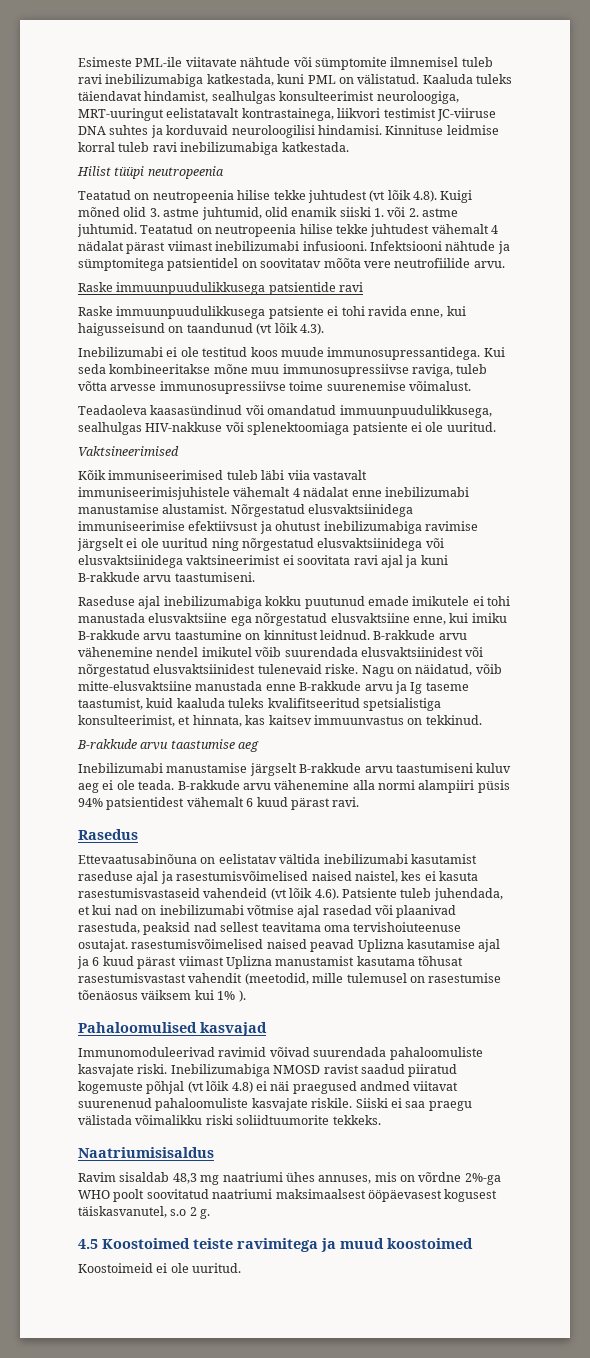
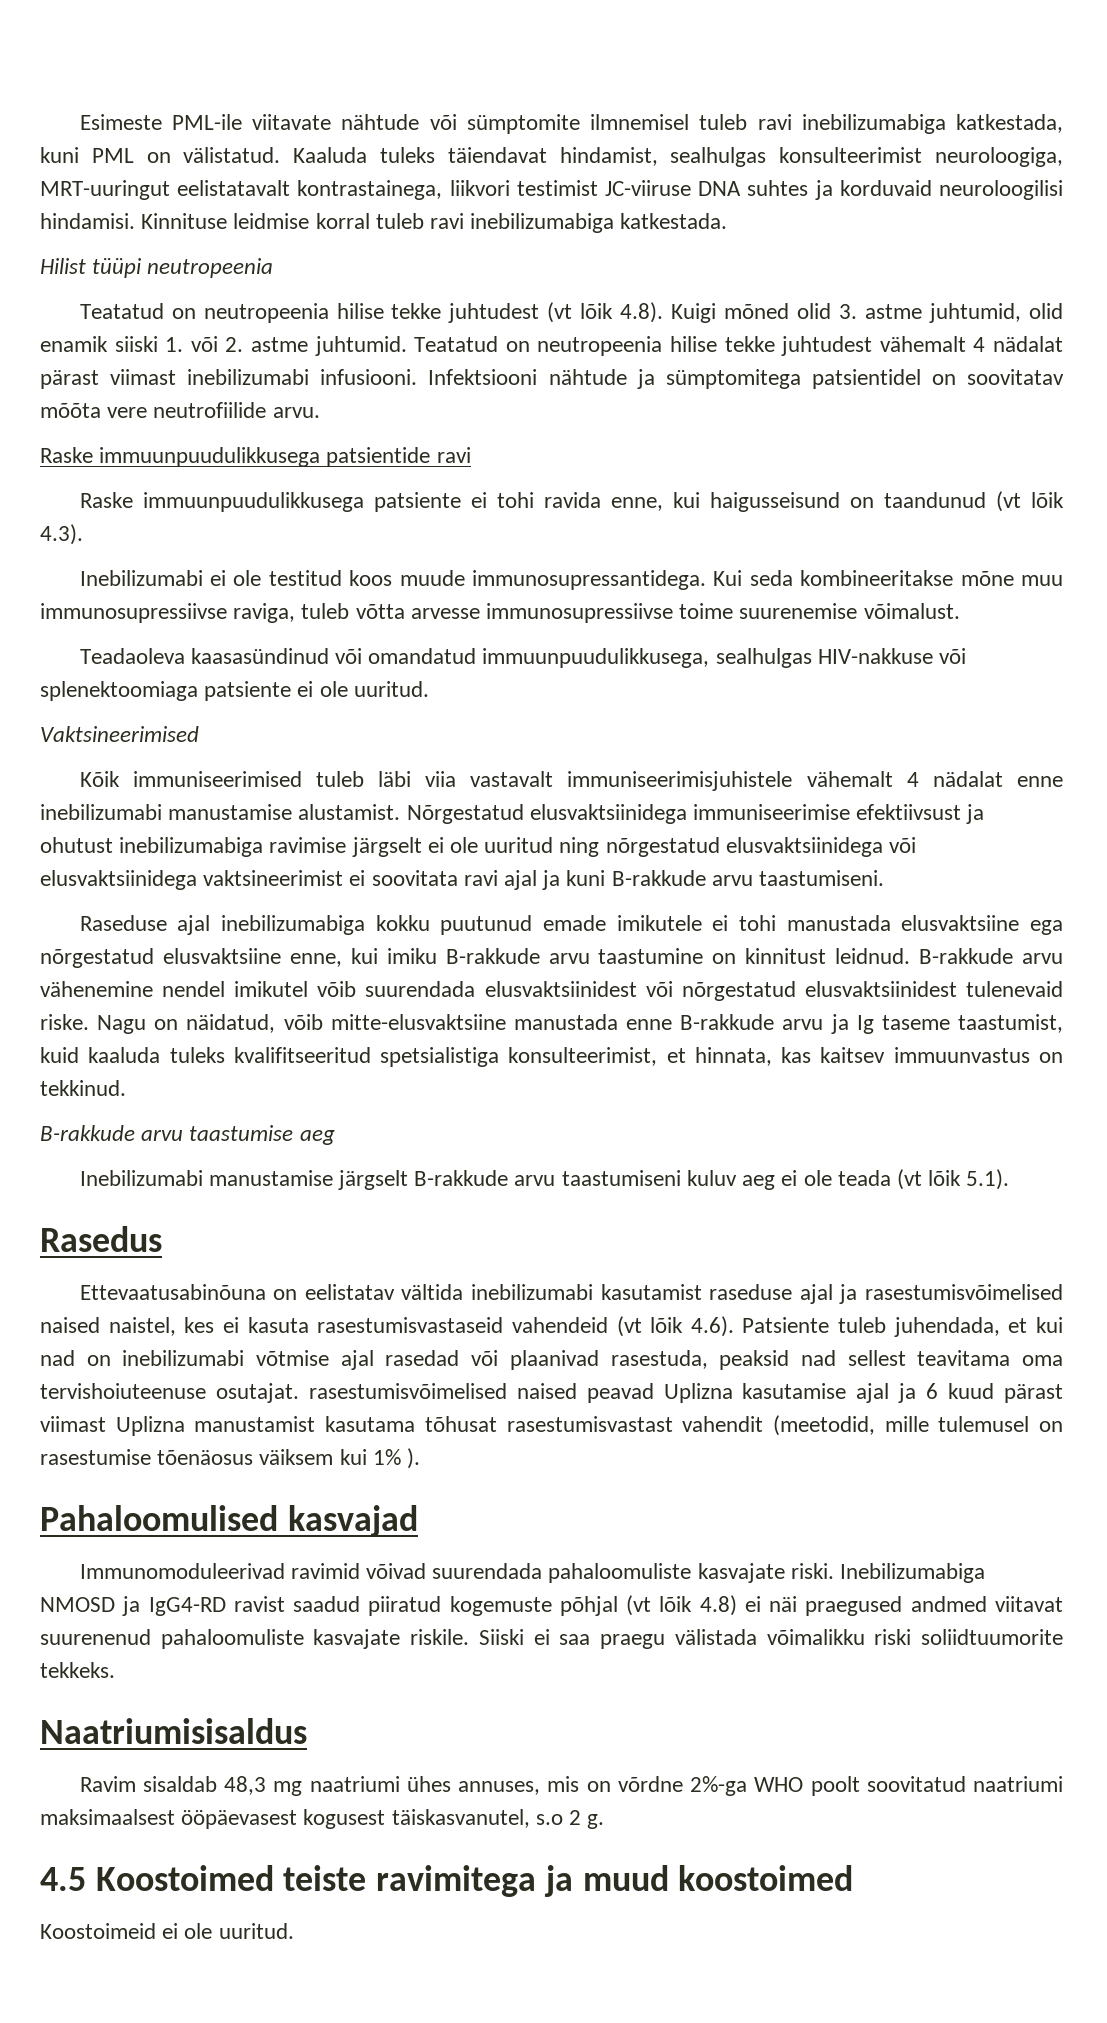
- Inebilizumabi manustamise järgselt B-rakkude arvu taastumiseni kuluv aeg ei ole teada. B-rakkude arvu vähenemine alla normi alampiiri püsis 94% patsientidest vähemalt 6 kuud pärast ravi.
+ Inebilizumabi manustamise järgselt B-rakkude arvu taastumiseni kuluv aeg ei ole teada (vt lõik 5.1).
- Inebilizumabiga NMOSD ravist saadud piiratud kogemuste põhjal (vt lõik 4.8) ei näi praegused andmed viitavat suurenenud pahaloomuliste kasvajate riskile.
+ Inebilizumabiga NMOSD ja IgG4-RD ravist saadud piiratud kogemuste põhjal (vt lõik 4.8) ei näi praegused andmed viitavat suurenenud pahaloomuliste kasvajate riskile.

